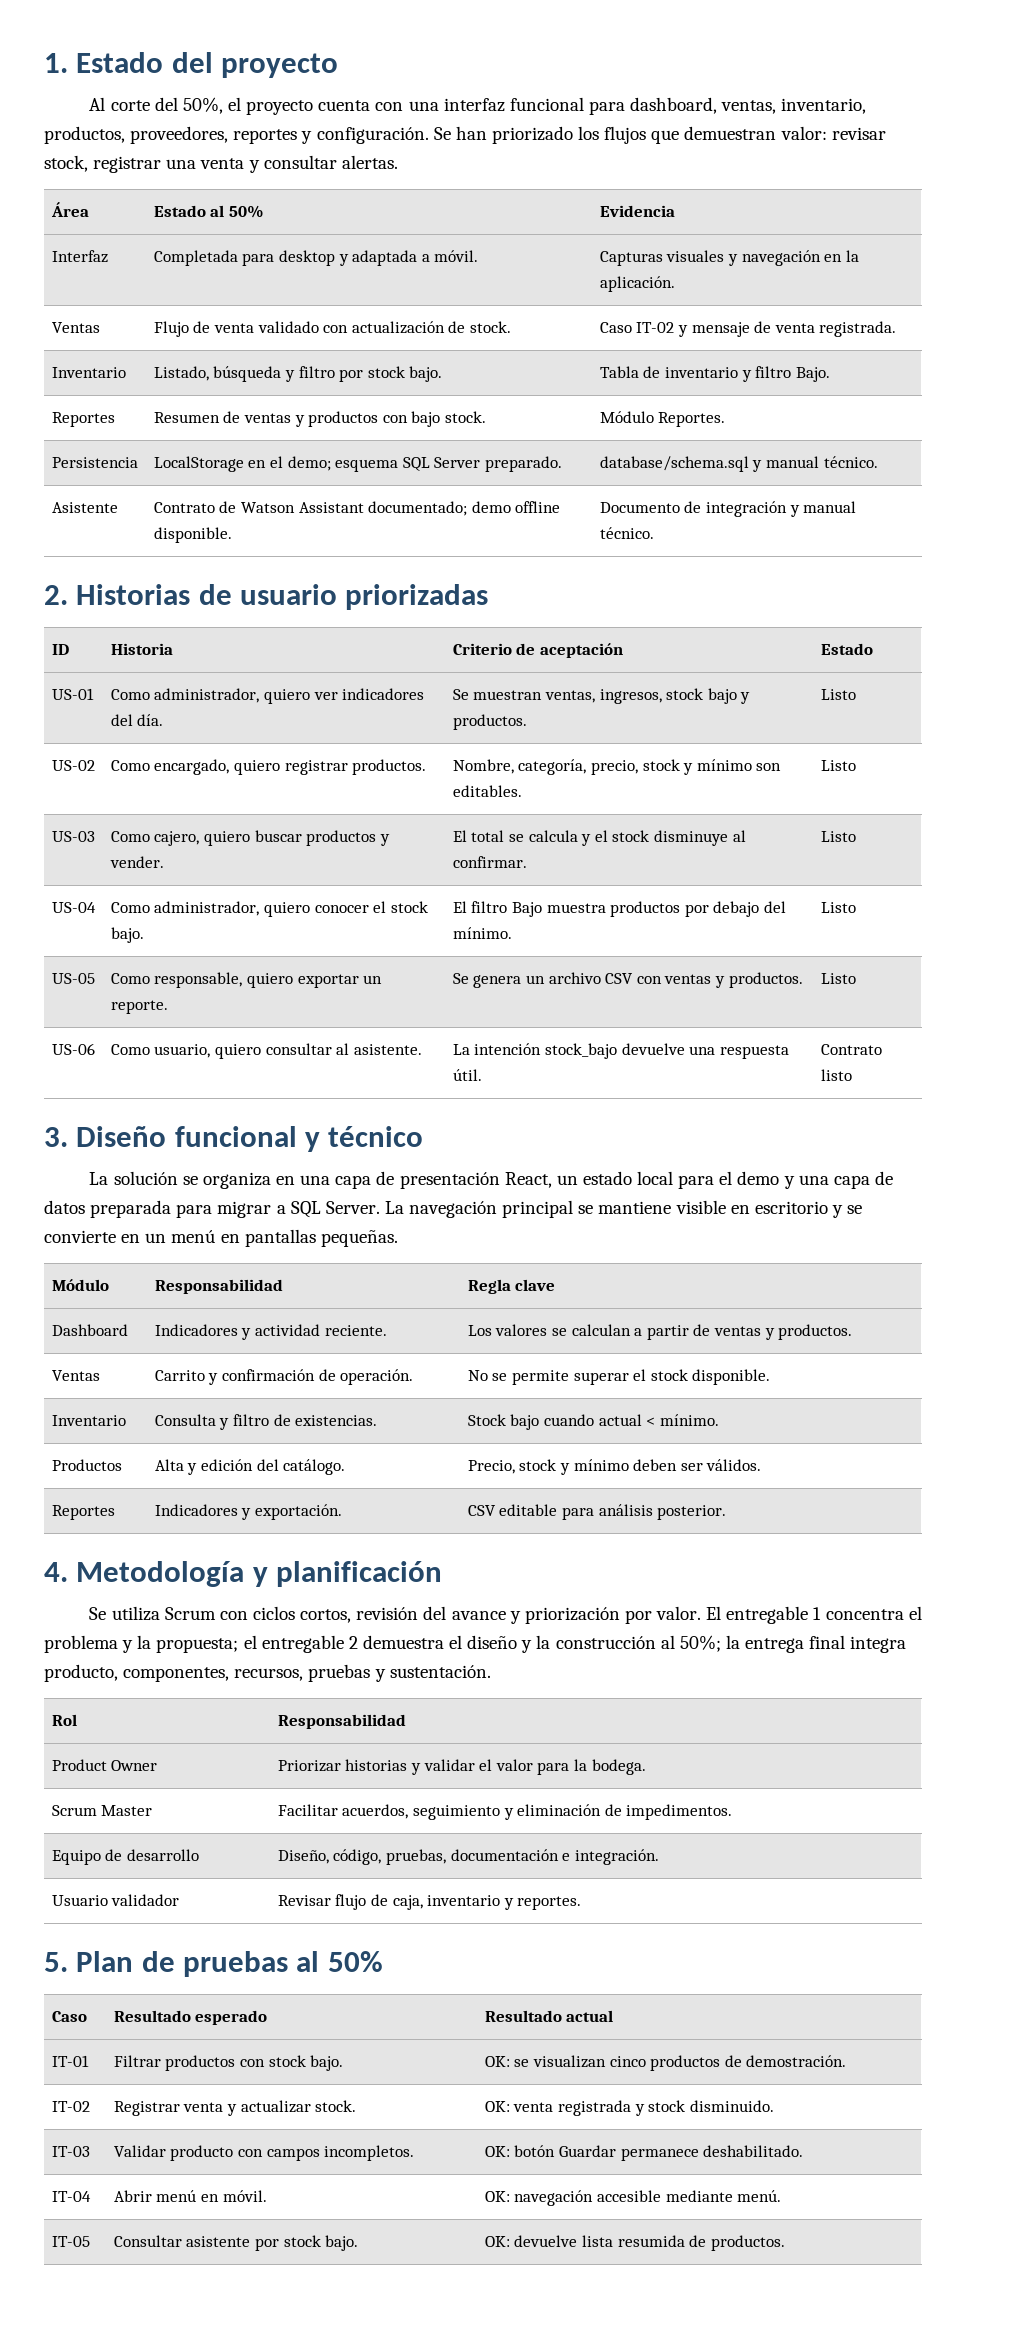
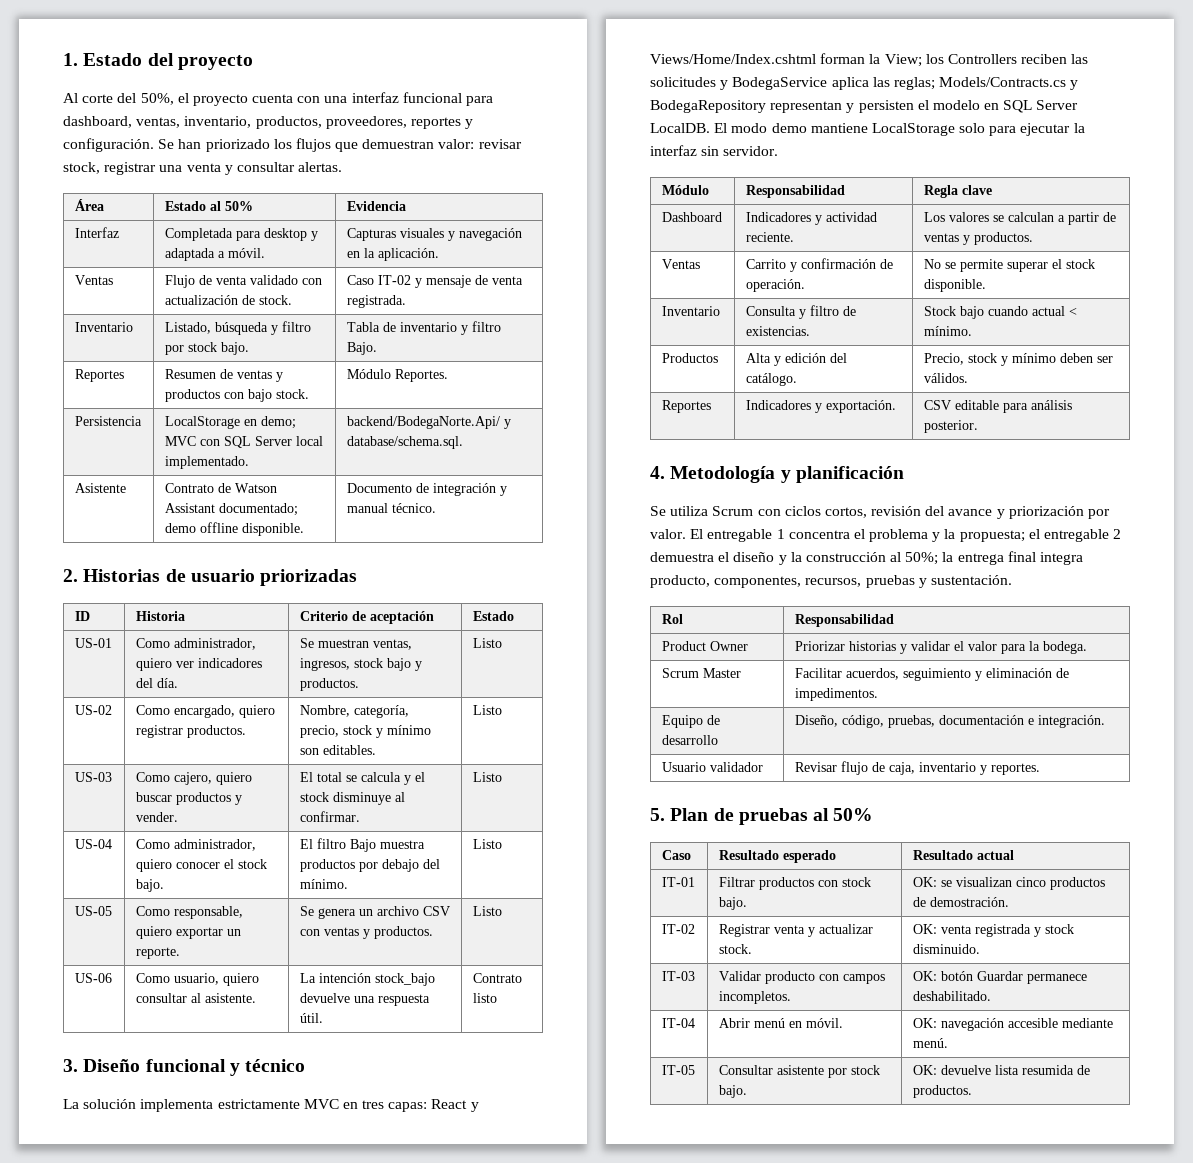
- Persistencia | LocalStorage en el demo; esquema SQL Server preparado. | database/schema.sql y manual técnico.
+ Persistencia | LocalStorage en demo; MVC con SQL Server local implementado. | backend/BodegaNorte.Api/ y database/schema.sql.
- La solución se organiza en una capa de presentación React, un estado local para el demo y una capa de datos preparada para migrar a SQL Server. La navegación principal se mantiene visible en escritorio y se convierte en un menú en pantallas pequeñas.
+ La solución implementa estrictamente MVC en tres capas: React y Views/Home/Index.cshtml forman la View; los Controllers reciben las solicitudes y BodegaService aplica las reglas; Models/Contracts.cs y BodegaRepository representan y persisten el modelo en SQL Server LocalDB. El modo demo mantiene LocalStorage solo para ejecutar la interfaz sin servidor.

